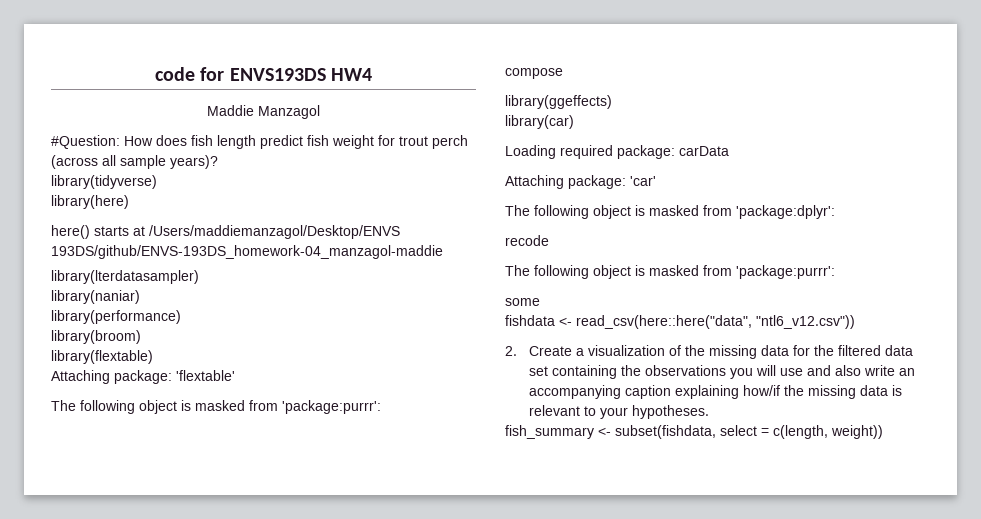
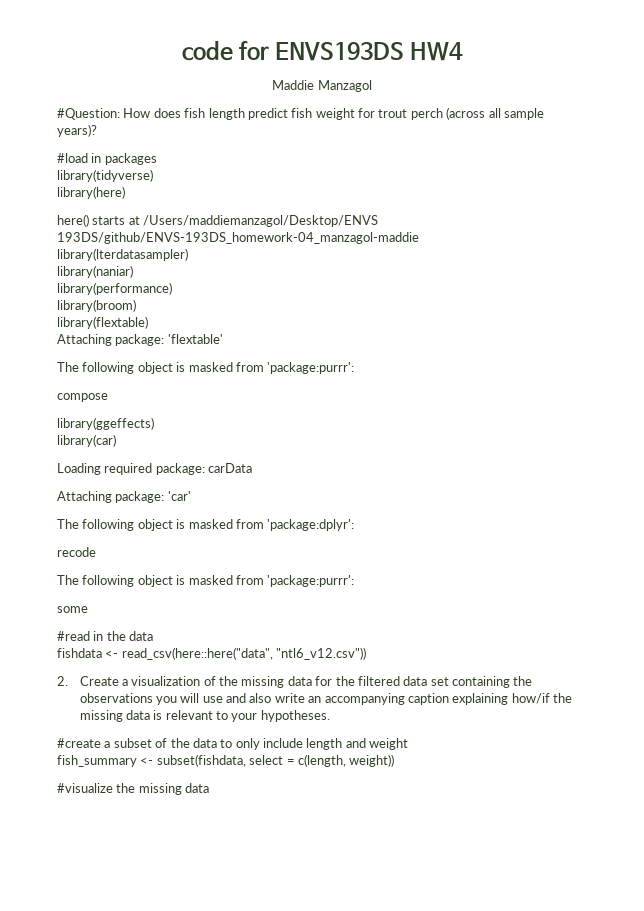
+ #load in packages
+ #read in the data
+ #create a subset of the data to only include length and weight
+ #visualize the missing data

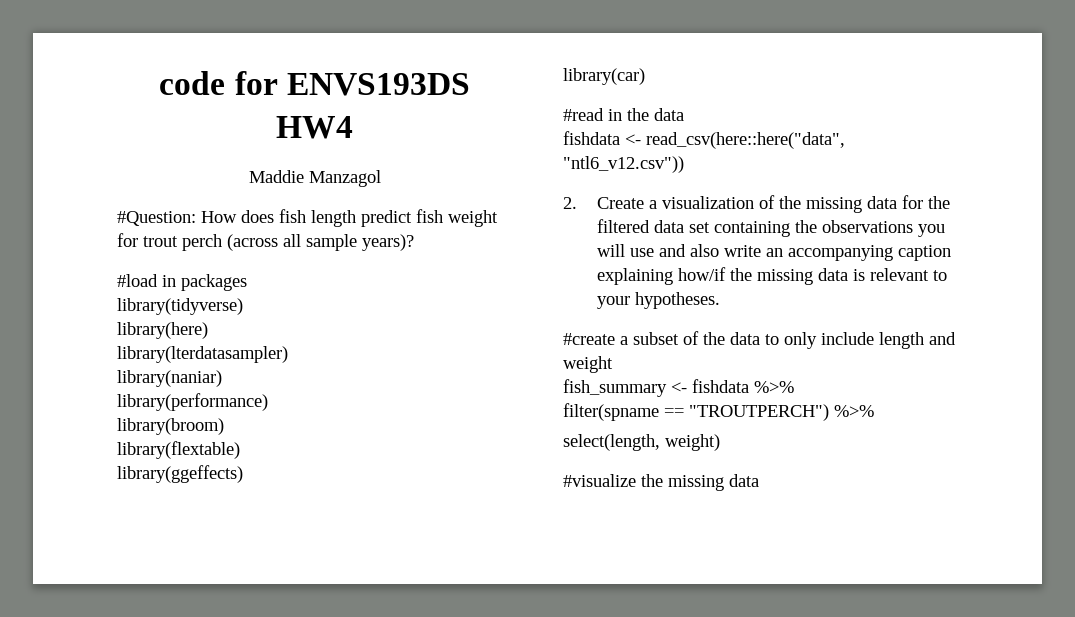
- here() starts at /Users/maddiemanzagol/Desktop/ENVS 193DS/github/ENVS-193DS_homework-04_manzagol-maddie
- Attaching package: 'flextable'
- The following object is masked from 'package:purrr':
- compose
  library(ggeffects)
  library(car)
- Loading required package: carData
- Attaching package: 'car'
- The following object is masked from 'package:dplyr':
- recode
- The following object is masked from 'package:purrr':
- some
- fish_summary <- subset(fishdata, select = c(length, weight))
+ fish_summary <- fishdata %>%
+ filter(spname == "TROUTPERCH") %>%
+ select(length, weight)

